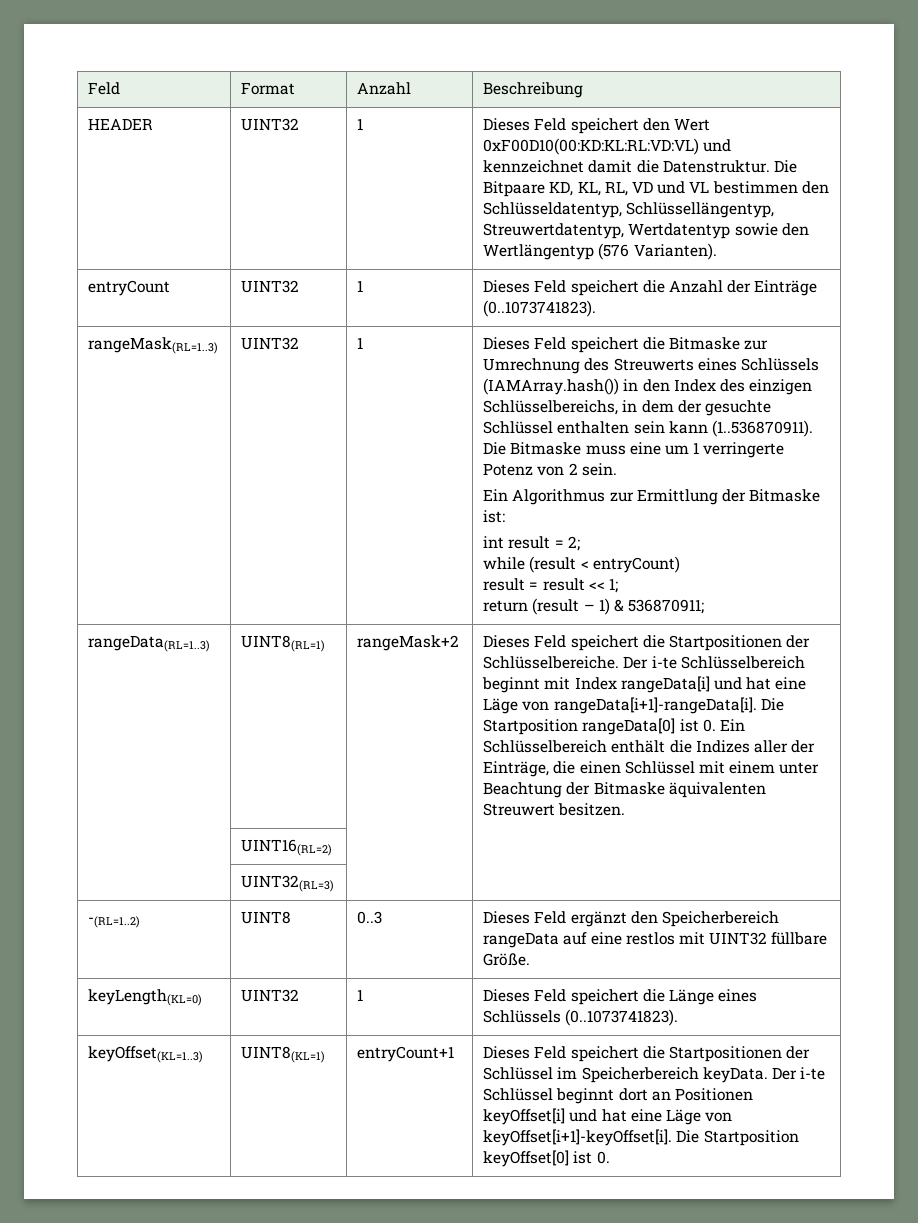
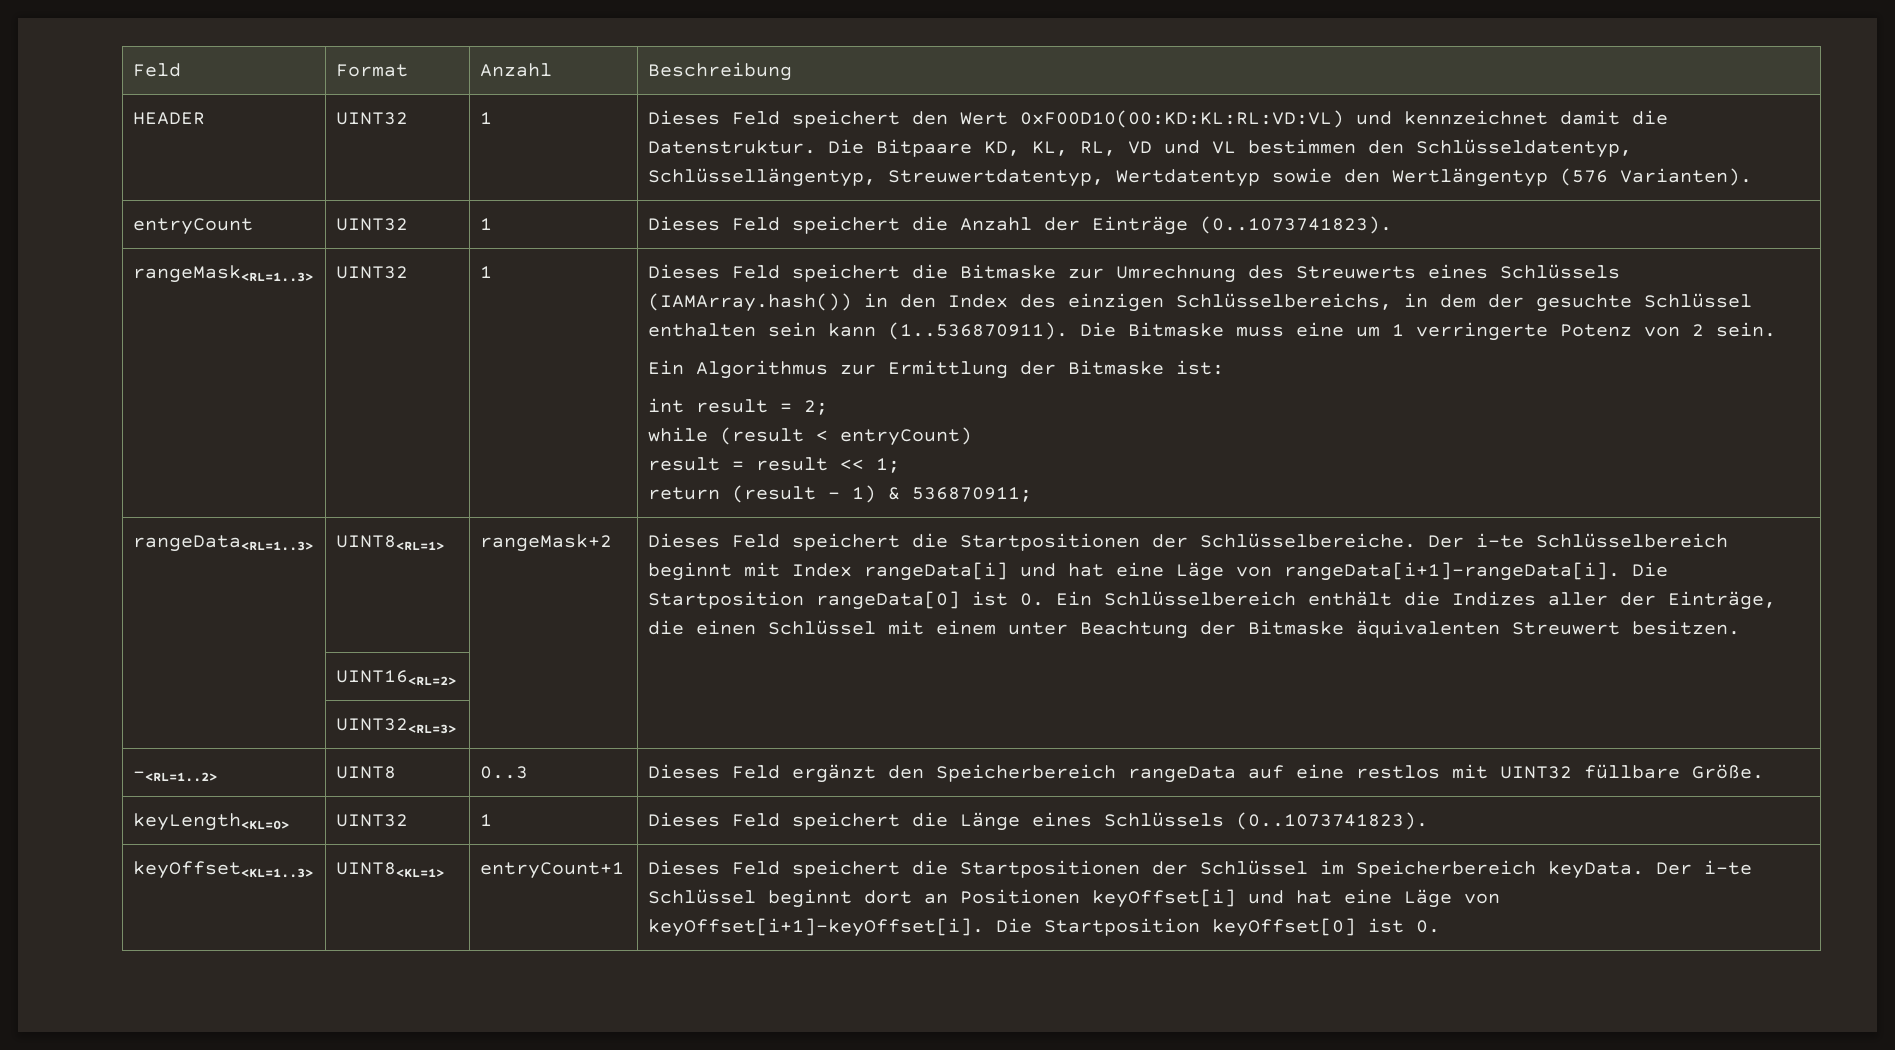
- rangeMask(RL=1..3)
+ rangeMask<RL=1..3>
- rangeData(RL=1..3) | UINT8(RL=1)
+ rangeData<RL=1..3> | UINT8<RL=1>
- | UINT16(RL=2) | |
- | UINT32(RL=3) | |
- -(RL=1..2) | UINT8 | 0..3 | Dieses Feld ergänzt den Speicherbereich rangeData auf eine restlos mit UINT32 füllbare Größe.
+ | UINT16<RL=2> | |
+ | UINT32<RL=3> | |
+ -<RL=1..2> | UINT8 | 0..3 | Dieses Feld ergänzt den Speicherbereich rangeData auf eine restlos mit UINT32 füllbare Größe.
- keyLength(KL=0) | UINT32 | 1 | Dieses Feld speichert die Länge eines Schlüssels (0..1073741823).
+ keyLength<KL=0> | UINT32 | 1 | Dieses Feld speichert die Länge eines Schlüssels (0..1073741823).
- keyOffset(KL=1..3) | UINT8(KL=1) | entryCount+1 | Dieses Feld speichert die Startpositionen der Schlüssel im Speicherbereich keyData. Der i-te Schlüssel beginnt dort an Positionen keyOffset[i] und hat eine Läge von keyOffset[i+1]-keyOffset[i]. Die Startposition keyOffset[0] ist 0.
+ keyOffset<KL=1..3> | UINT8<KL=1> | entryCount+1 | Dieses Feld speichert die Startpositionen der Schlüssel im Speicherbereich keyData. Der i-te Schlüssel beginnt dort an Positionen keyOffset[i] und hat eine Läge von keyOffset[i+1]-keyOffset[i]. Die Startposition keyOffset[0] ist 0.

